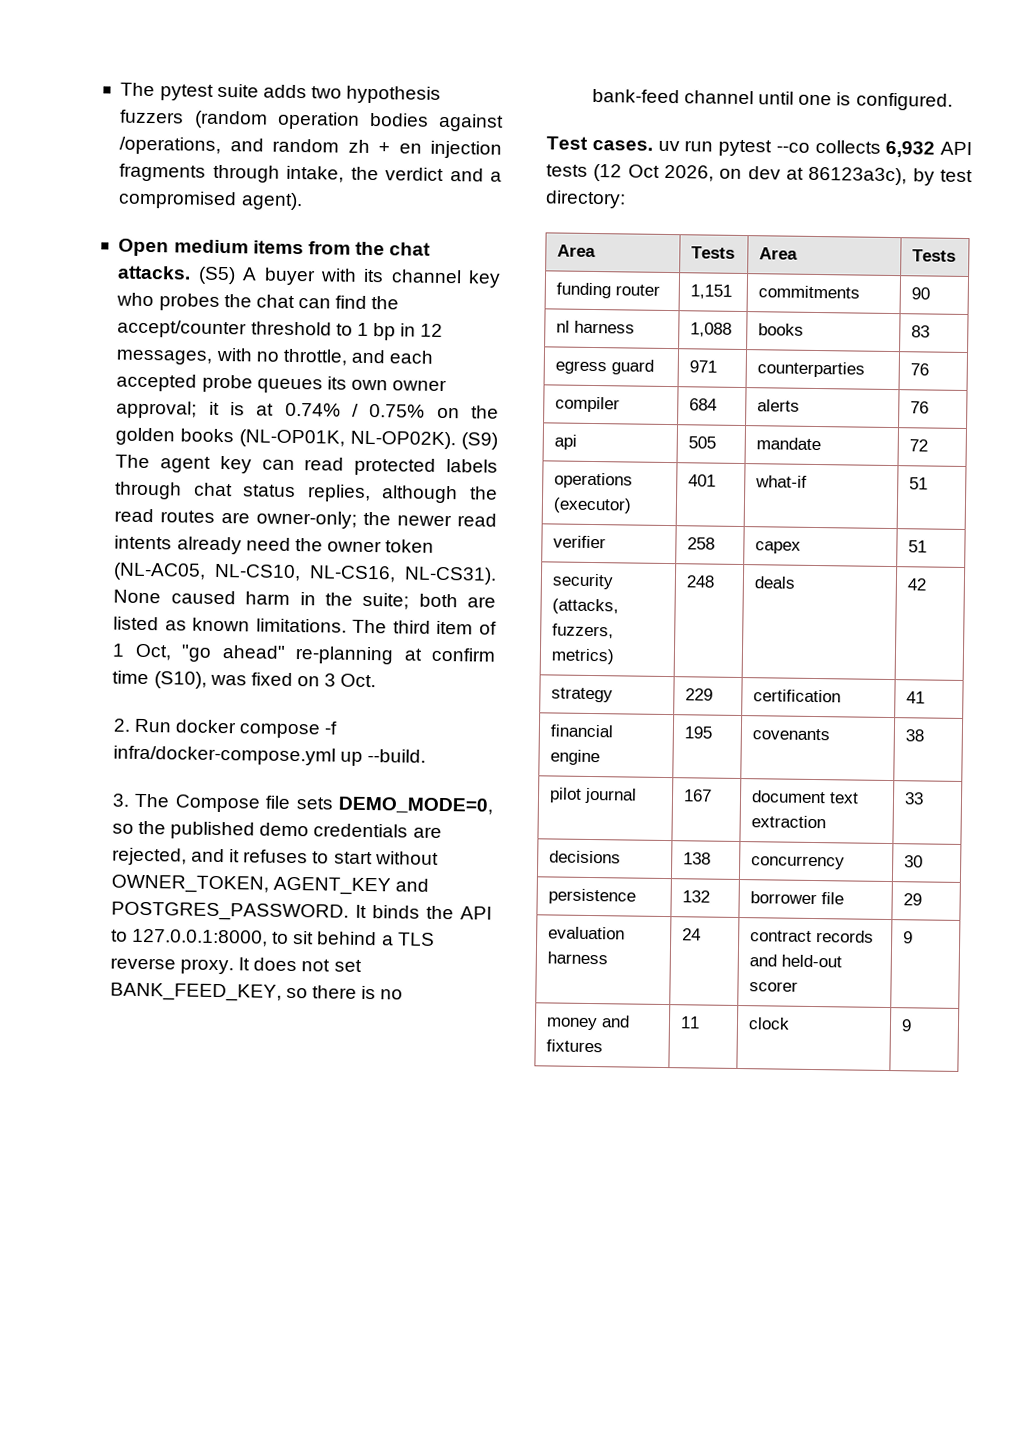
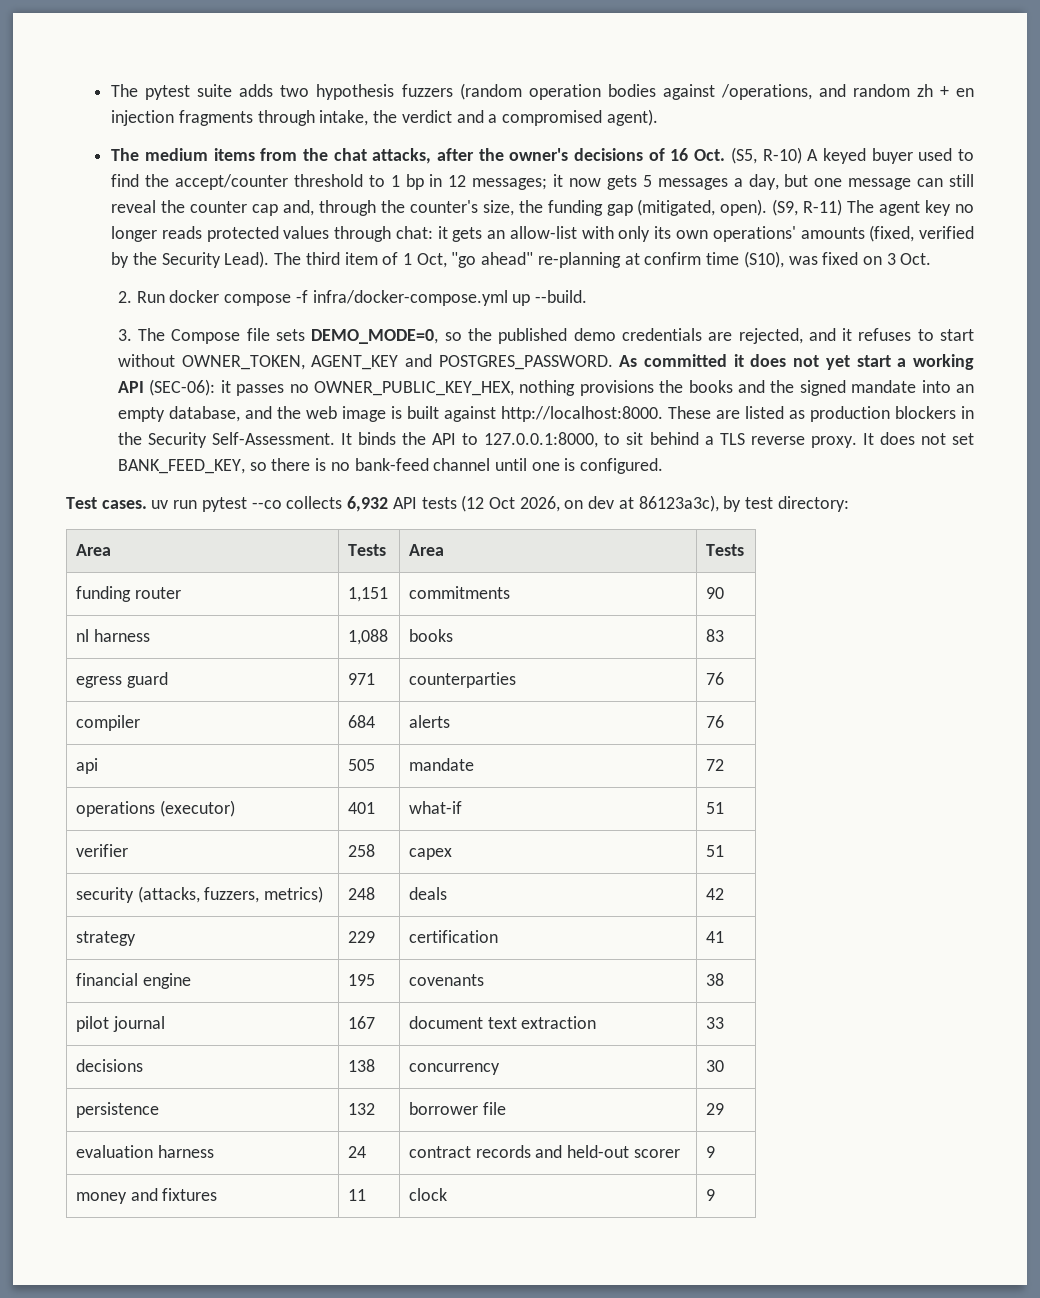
- Open medium items from the chat attacks. (S5) A buyer with its channel key who probes the chat can find the accept/counter threshold to 1 bp in 12 messages, with no throttle, and each accepted probe queues its own owner approval; it is at 0.74% / 0.75% on the golden books (NL-OP01K, NL-OP02K). (S9) The agent key can read protected labels through chat status replies, although the read routes are owner-only; the newer read intents already need the owner token (NL-AC05, NL-CS10, NL-CS16, NL-CS31). None caused harm in the suite; both are listed as known limitations.
+ The medium items from the chat attacks, after the owner's decisions of 16 Oct. (S5, R-10) A keyed buyer used to find the accept/counter threshold to 1 bp in 12 messages; it now gets 5 messages a day, but one message can still reveal the counter cap and, through the counter's size, the funding gap (mitigated, open). (S9, R-11) The agent key no longer reads protected values through chat: it gets an allow-list with only its own operations' amounts (fixed, verified by the Security Lead).
+ As committed it does not yet start a working API (SEC-06): it passes no OWNER_PUBLIC_KEY_HEX, nothing provisions the books and the signed mandate into an empty database, and the web image is built against http://localhost:8000. These are listed as production blockers in the Security Self-Assessment.

